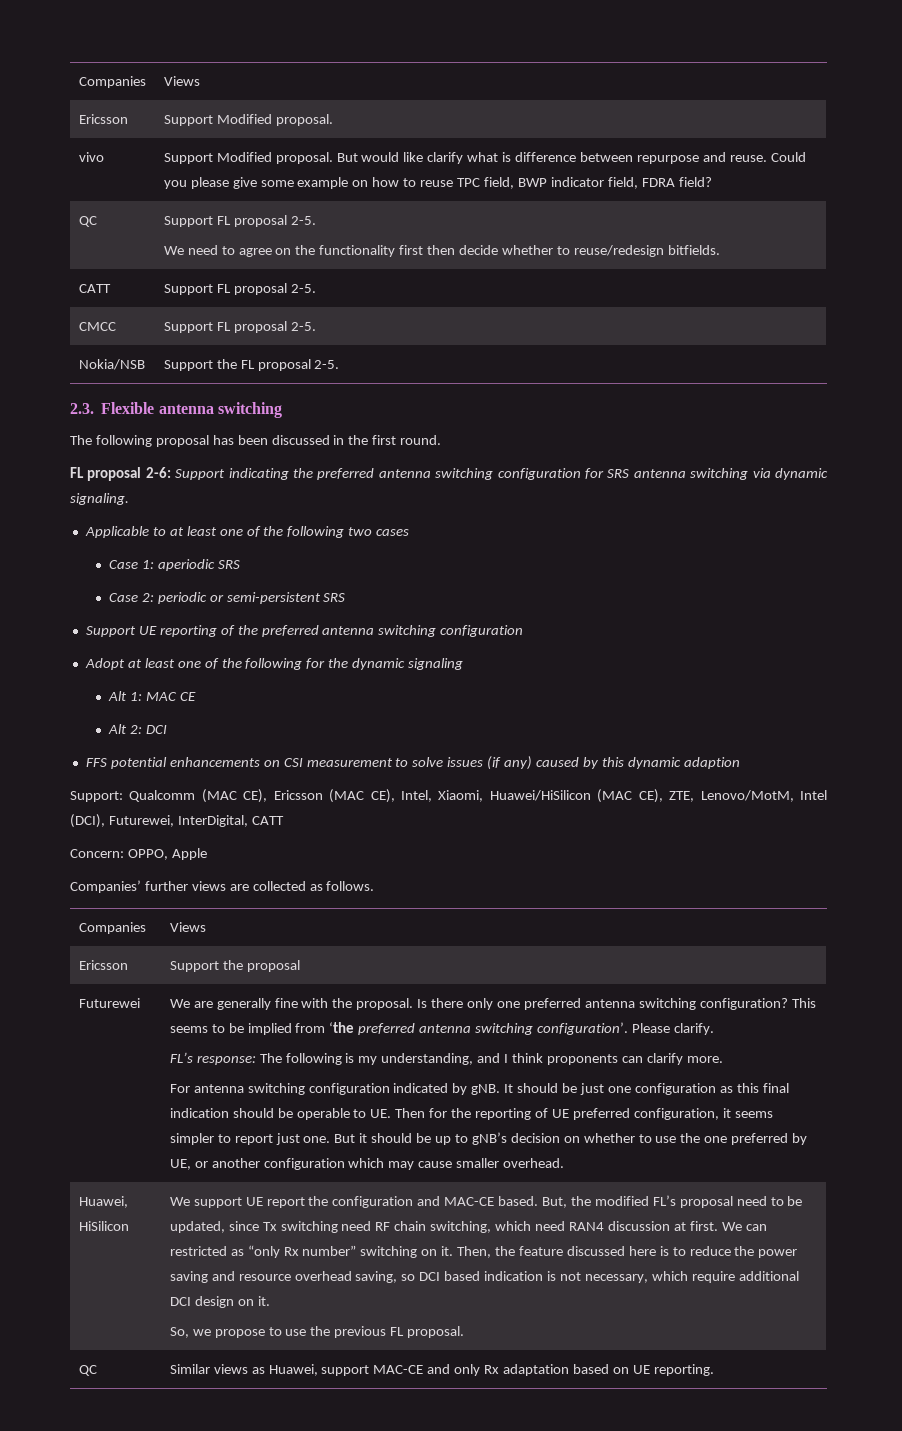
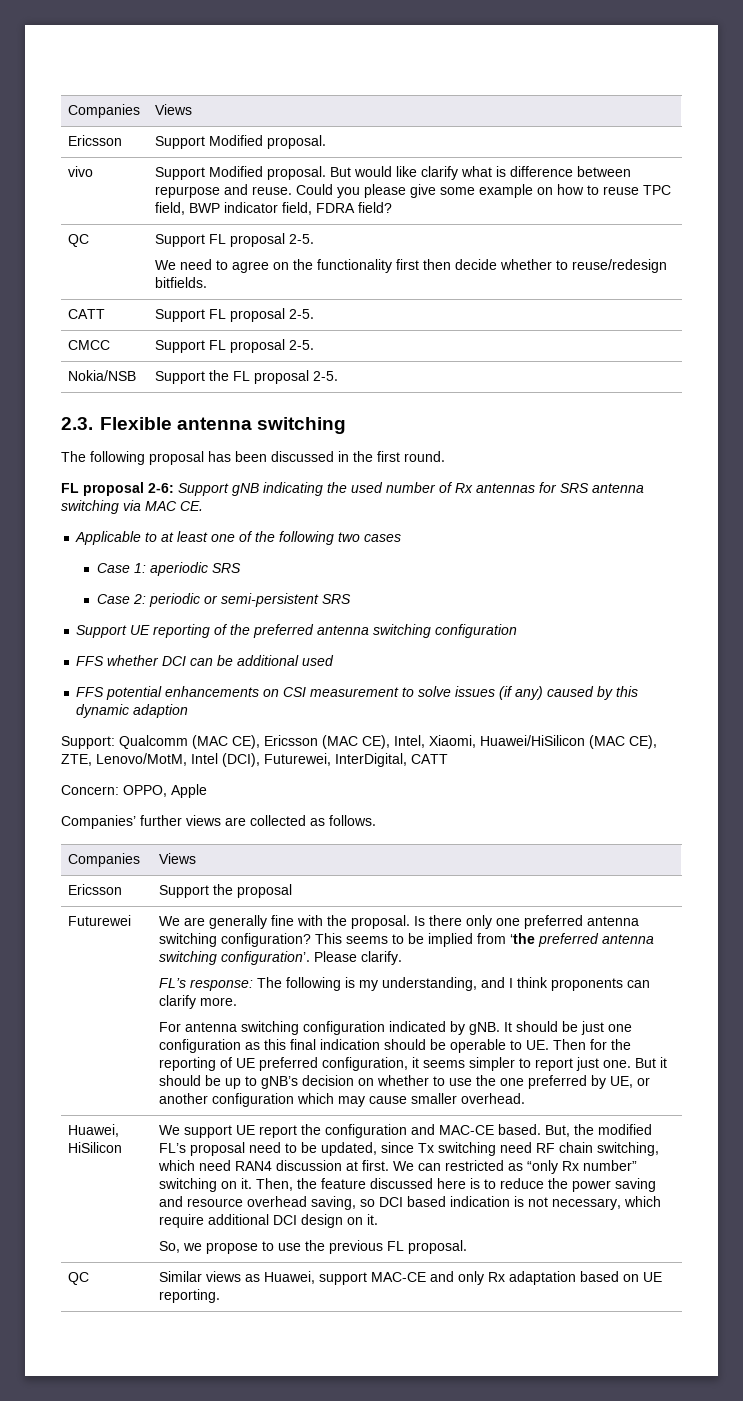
- FL proposal 2-6: Support indicating the preferred antenna switching configuration for SRS antenna switching via dynamic signaling.
+ FL proposal 2-6: Support gNB indicating the used number of Rx antennas for SRS antenna switching via MAC CE.
- Adopt at least one of the following for the dynamic signaling
- Alt 1: MAC CE
- Alt 2: DCI
+ FFS whether DCI can be additional used

